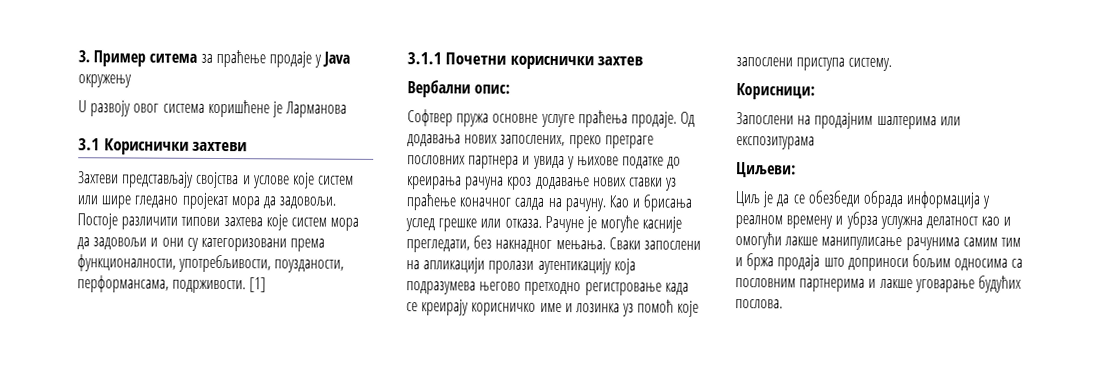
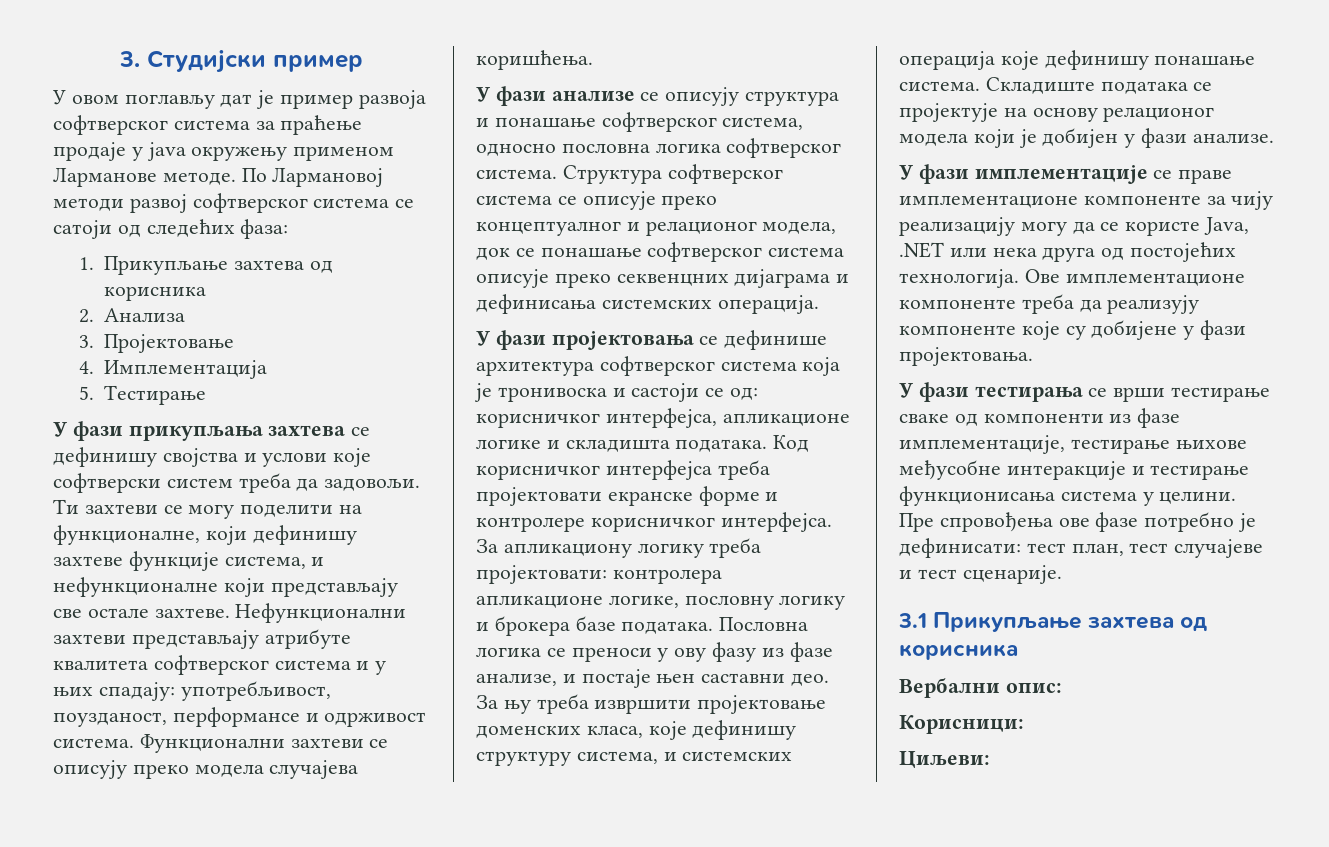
- 3. Пример ситема за праћење продаје у Java окружењу
- U развоју овог система коришћене је Ларманова
- 3.1 Кориснички захтеви
- Захтеви представљају својства и услове које систем или шире гледано пројекат мора да задовољи. Постоје различити типови захтева које систем мора да задовољи и они су категоризовани према функционалности, употребљивости, поузданости, перформансама, подрживости. [1]
- 3.1.1 Почетни кориснички захтев
+ 3. Студијски пример
+ У овом поглављу дат је пример развоја софтверског система за праћење продаје у java окружењу применом Ларманове методе. По Лармановој методи развој софтверског система се сатоји од следећих фаза:
+ 1. Прикупљање захтева од корисника
+ 2. Анализа
+ 3. Пројектовање
+ 4. Имплементација
+ 5. Тестирање
+ У фази прикупљања захтева се дефинишу својства и услови које софтверски систем треба да задовољи. Ти захтеви се могу поделити на функционалне, који дефинишу захтеве функције система, и нефункционалне који представљају све остале захтеве. Нефункционални захтеви представљају атрибуте квалитета софтверског система и у њих спадају: употребљивост, поузданост, перформансе и одрживост система. Функционални захтеви се описују преко модела случајева коришћења.
+ У фази анализе се описују структура и понашање софтверског система, односно пословна логика софтверског система. Структура софтверског система се описује преко концептуалног и релационог модела, док се понашање софтверског система описује преко секвенцних дијаграма и дефинисања системских операција.
+ У фази пројектовања се дефинише архитектура софтверског система која је тронивоска и састоји се од: корисничког интерфејса, апликационе логике и складишта података. Код корисничког интерфејса треба пројектовати екранске форме и контролере корисничког интерфејса. За апликациону логику треба пројектовати: контролера апликационе логике, пословну логику и брокера базе података. Пословна логика се преноси у ову фазу из фазе анализе, и постаје њен саставни део. За њу треба извршити пројектовање доменских класа, које дефинишу структуру система, и системских операција које дефинишу понашање система. Складиште података се пројектује на основу релационог модела који је добијен у фази анализе.
+ У фази имплементације се праве имплементационе компоненте за чију реализацију могу да се користе Java, .NET или нека друга од постојећих технологија. Ове имплементационе компоненте треба да реализују компоненте које су добијене у фази пројектовања.
+ У фази тестирања се врши тестирање сваке од компоненти из фазе имплементације, тестирање њихове међусобне интеракције и тестирање функционисања система у целини. Пре спровођења ове фазе потребно је дефинисати: тест план, тест случајеве и тест сценарије.
+ 3.1 Прикупљање захтева од корисника
  Вербални опис:
- Софтвер пружа основне услуге праћења продаје. Од додавања нових запослених, преко претраге пословних партнера и увида у њихове податке до креирања рачуна кроз додавање нових ставки уз праћење коначног салда на рачуну. Као и брисања услед грешке или отказа. Рачуне је могуће касније прегледати, без накнадног мењања. Сваки запослени на апликацији пролази аутентикацију која подразумева његово претходно регистровање када се креирају корисничко име и лозинка уз помоћ које запослени приступа систему.
  Корисници:
- Запослени на продајним шалтерима или експозитурама
  Циљеви:
- Циљ је да се обезбеди обрада информација у реалном времену и убрза услужна делатност као и омогући лакше манипулисање рачунима самим тим и бржа продаја што доприноси бољим односима са пословним партнерима и лакше уговарање будућих послова.

